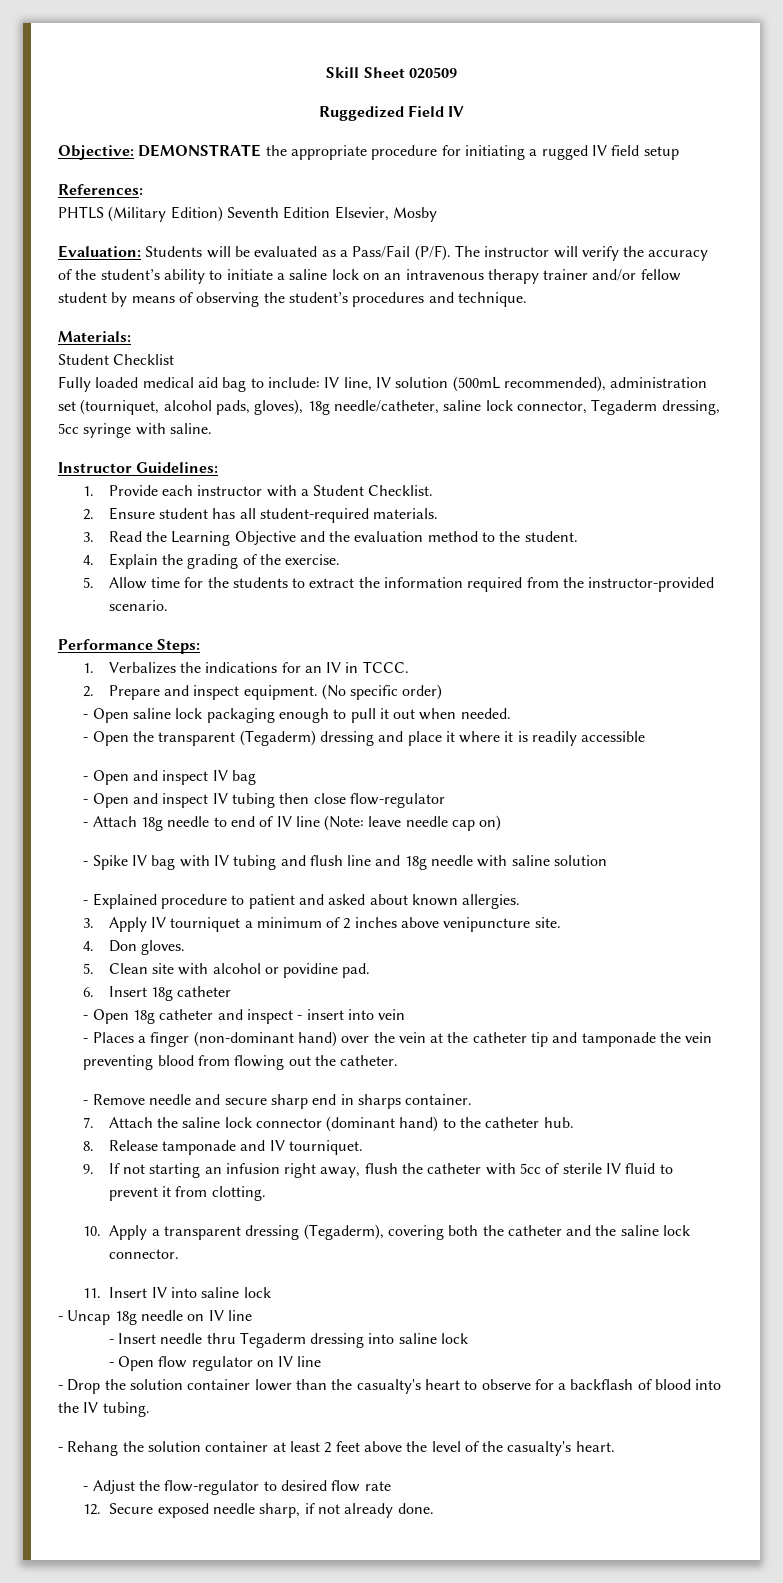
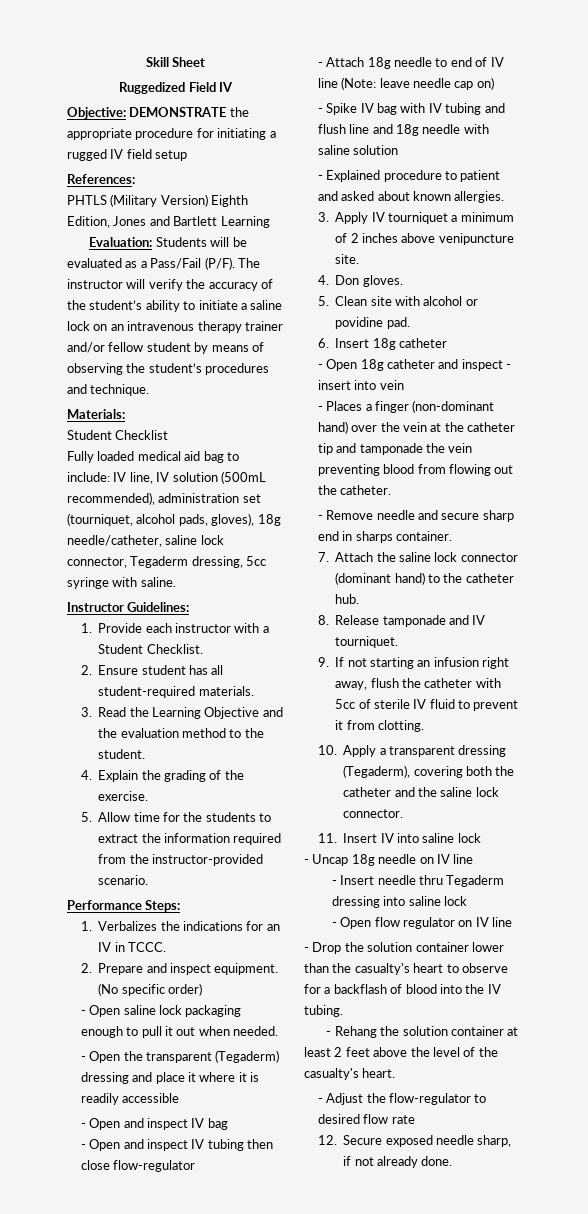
- Skill Sheet 020509
+ Skill Sheet
- PHTLS (Military Edition) Seventh Edition Elsevier, Mosby
+ PHTLS (Military Version) Eighth Edition, Jones and Bartlett Learning

